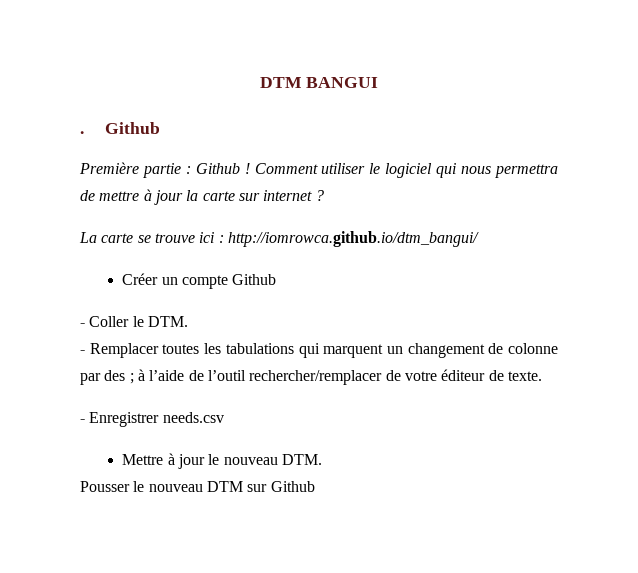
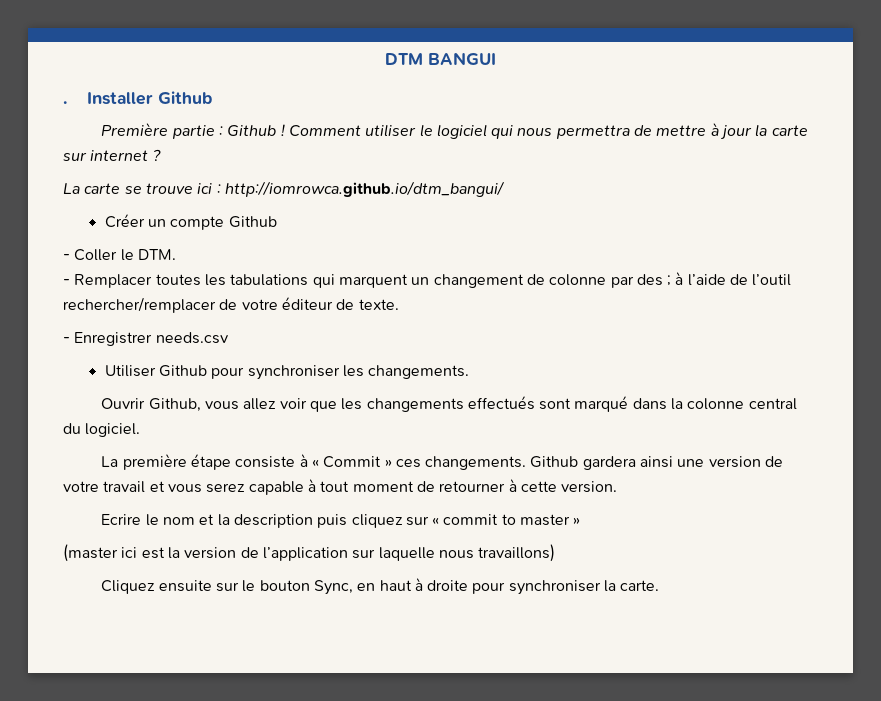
- . Github
+ . Installer Github
- Mettre à jour le nouveau DTM.
- Pousser le nouveau DTM sur Github
+ Utiliser Github pour synchroniser les changements.
+ Ouvrir Github, vous allez voir que les changements effectués sont marqué dans la colonne central du logiciel.
+ La première étape consiste à « Commit » ces changements. Github gardera ainsi une version de votre travail et vous serez capable à tout moment de retourner à cette version.
+ Ecrire le nom et la description puis cliquez sur « commit to master »
+ (master ici est la version de l’application sur laquelle nous travaillons)
+ Cliquez ensuite sur le bouton Sync, en haut à droite pour synchroniser la carte.

